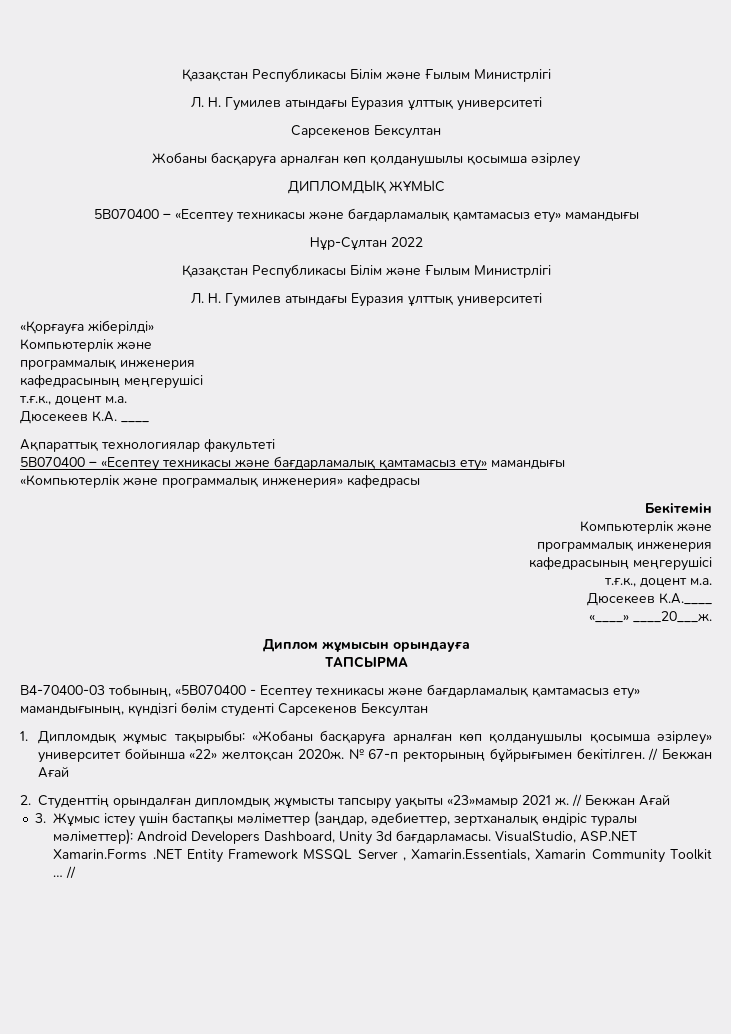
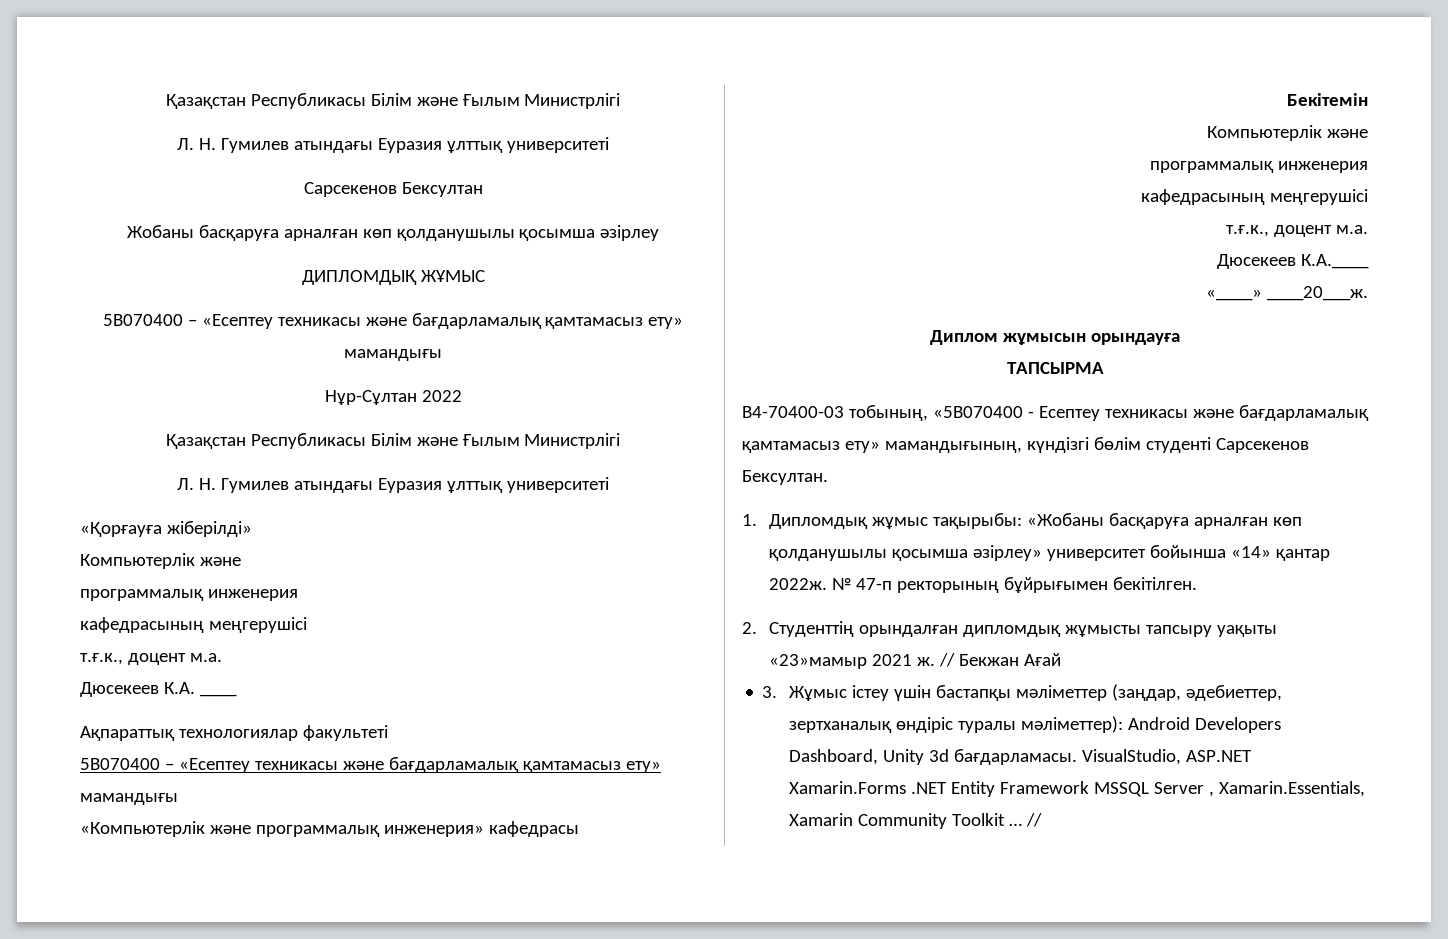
- В4-70400-03 тобының, «5В070400 - Есептеу техникасы және бағдарламалық қамтамасыз ету» мамандығының, күндізгі бөлім студенті Сарсекенов Бексултан
+ В4-70400-03 тобының, «5В070400 - Есептеу техникасы және бағдарламалық қамтамасыз ету» мамандығының, күндізгі бөлім студенті Сарсекенов Бексултан.
- 1. Дипломдық жұмыс тақырыбы: «Жобаны басқаруға арналған көп қолданушылы қосымша әзірлеу» университет бойынша «22» желтоқсан 2020ж. № 67-п ректорының бұйрығымен бекітілген. // Бекжан Ағай
+ 1. Дипломдық жұмыс тақырыбы: «Жобаны басқаруға арналған көп қолданушылы қосымша әзірлеу» университет бойынша «14» қантар 2022ж. № 47-п ректорының бұйрығымен бекітілген.

